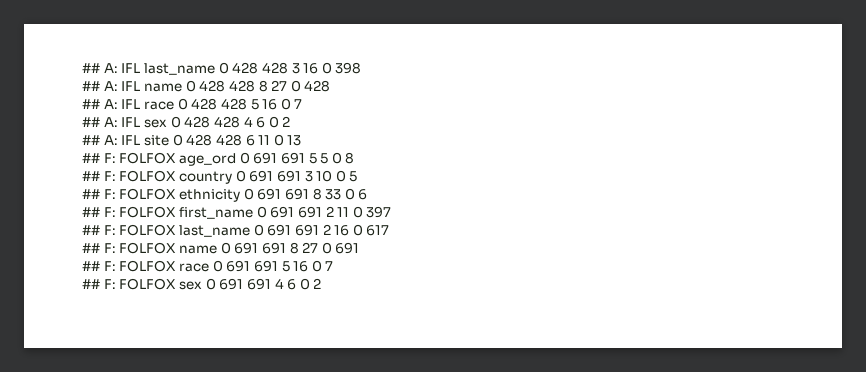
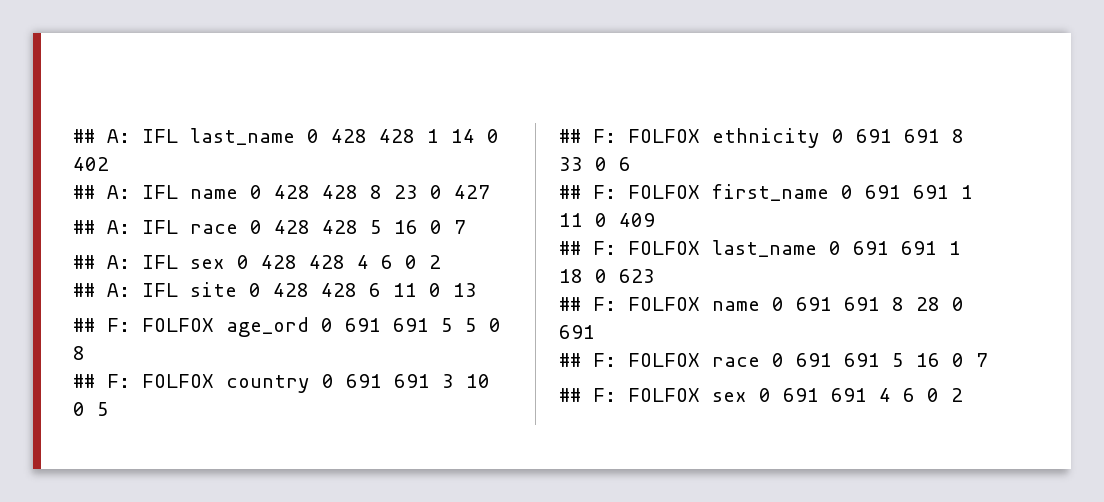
- ## A: IFL last_name 0 428 428 3 16 0 398
+ ## A: IFL last_name 0 428 428 1 14 0 402
- ## A: IFL name 0 428 428 8 27 0 428
+ ## A: IFL name 0 428 428 8 23 0 427
- ## F: FOLFOX first_name 0 691 691 2 11 0 397
+ ## F: FOLFOX first_name 0 691 691 1 11 0 409
- ## F: FOLFOX last_name 0 691 691 2 16 0 617
+ ## F: FOLFOX last_name 0 691 691 1 18 0 623
- ## F: FOLFOX name 0 691 691 8 27 0 691
+ ## F: FOLFOX name 0 691 691 8 28 0 691

